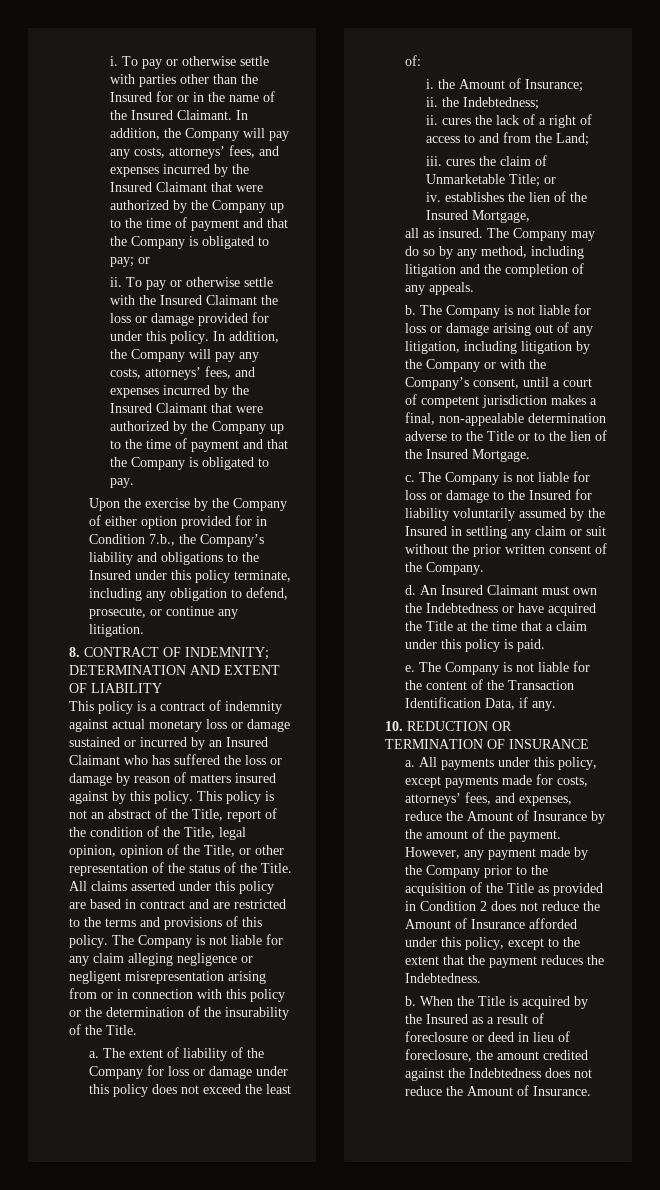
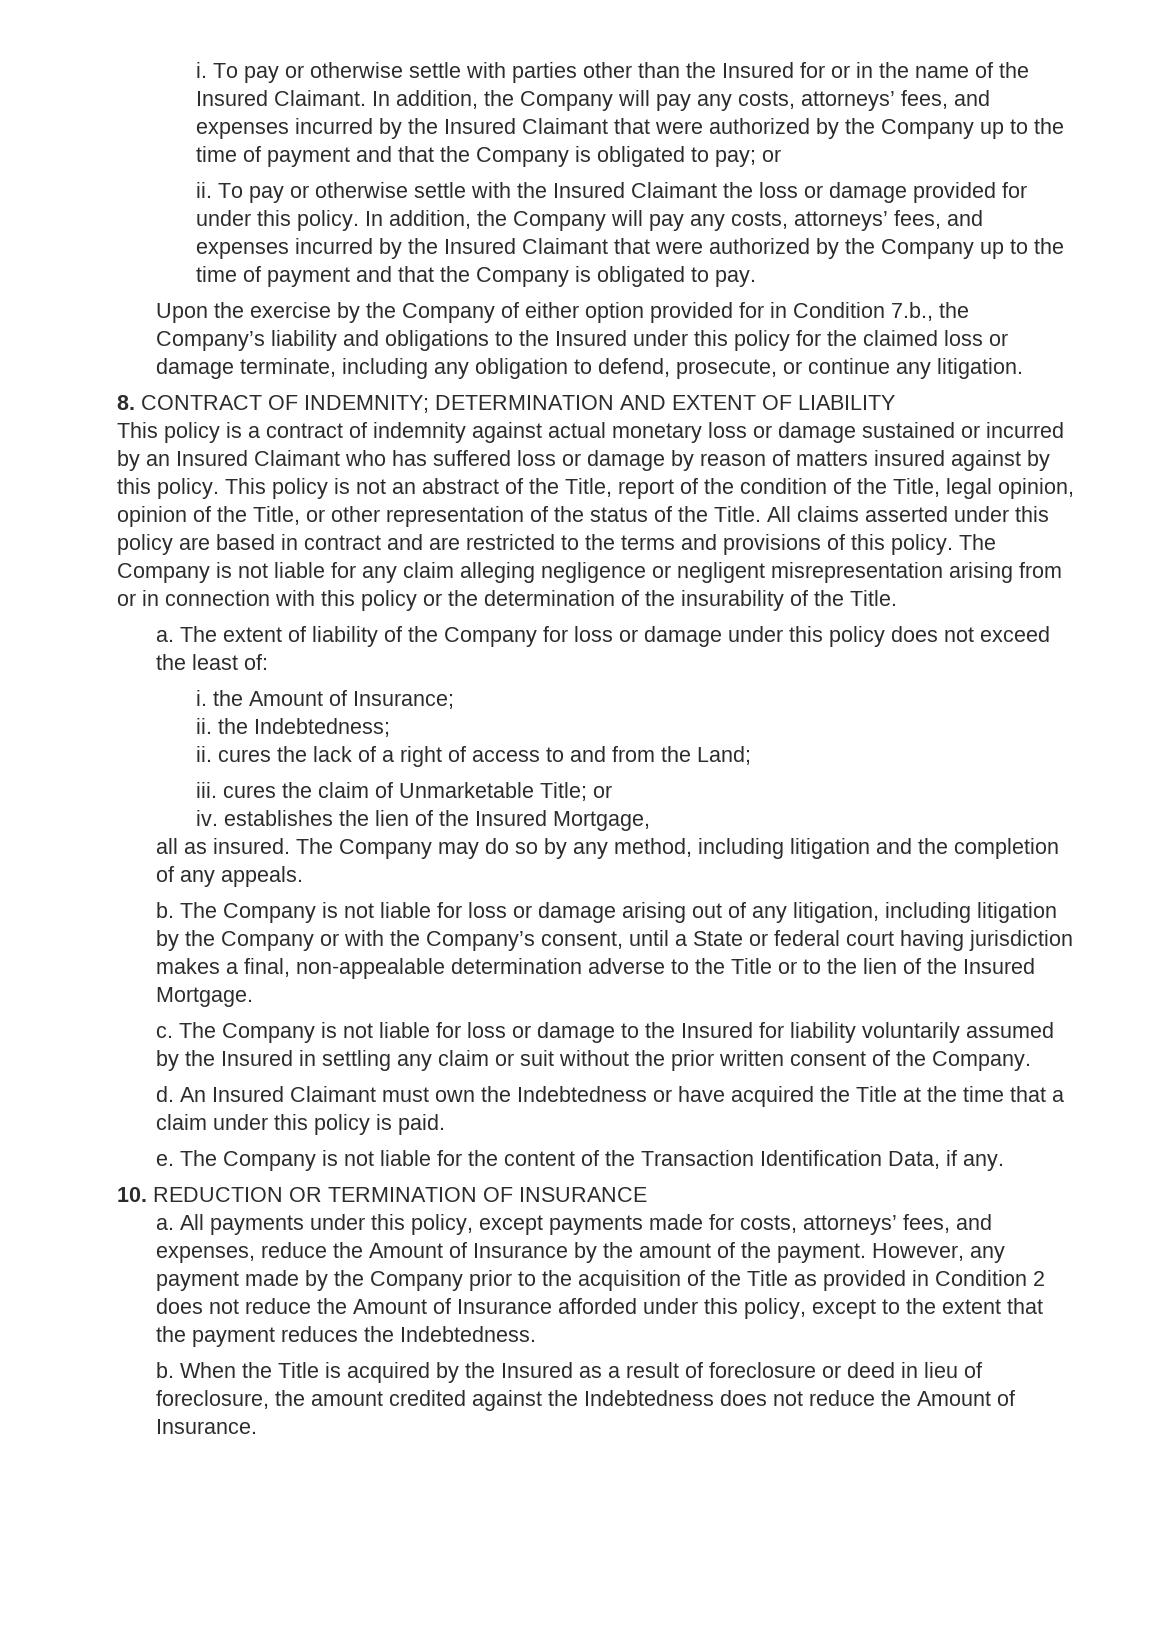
- Upon the exercise by the Company of either option provided for in Condition 7.b., the Company’s liability and obligations to the Insured under this policy terminate, including any obligation to defend, prosecute, or continue any litigation.
+ Upon the exercise by the Company of either option provided for in Condition 7.b., the Company’s liability and obligations to the Insured under this policy for the claimed loss or damage terminate, including any obligation to defend, prosecute, or continue any litigation.
- This policy is a contract of indemnity against actual monetary loss or damage sustained or incurred by an Insured Claimant who has suffered the loss or damage by reason of matters insured against by this policy.
+ This policy is a contract of indemnity against actual monetary loss or damage sustained or incurred by an Insured Claimant who has suffered loss or damage by reason of matters insured against by this policy.
- The Company is not liable for loss or damage arising out of any litigation, including litigation by the Company or with the Company’s consent, until a court of competent jurisdiction makes a final, non-appealable determination adverse to the Title or to the lien of the Insured Mortgage.
+ The Company is not liable for loss or damage arising out of any litigation, including litigation by the Company or with the Company’s consent, until a State or federal court having jurisdiction makes a final, non-appealable determination adverse to the Title or to the lien of the Insured Mortgage.

